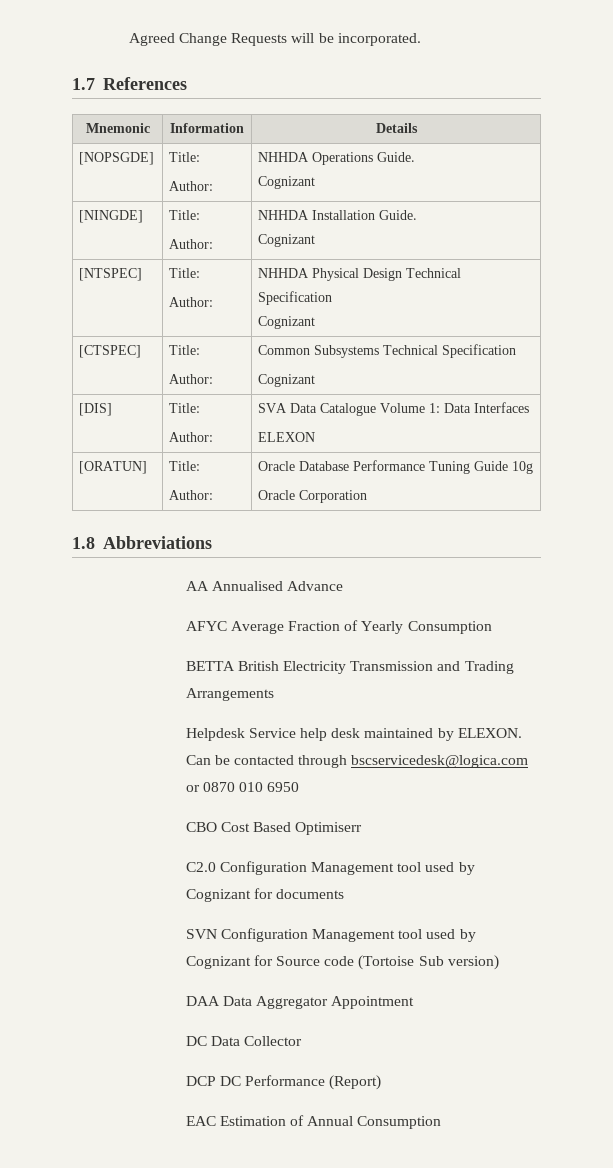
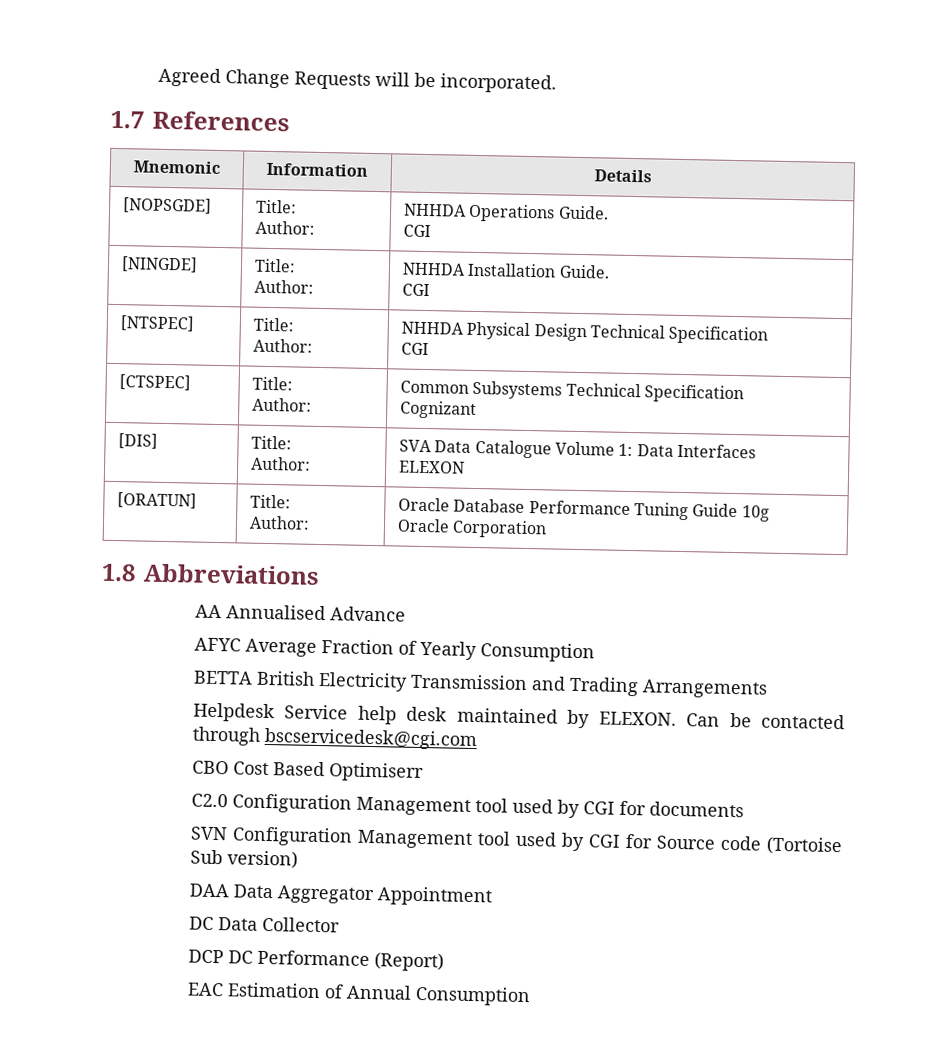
  [NOPSGDE] | Title:
  Author: | NHHDA Operations Guide.
- Cognizant
+ CGI
  [NINGDE] | Title:
  Author: | NHHDA Installation Guide.
- Cognizant
+ CGI
  [NTSPEC] | Title:
  Author: | NHHDA Physical Design Technical Specification
- Cognizant
+ CGI
- Can be contacted through bscservicedesk@logica.com or 0870 010 6950
+ Can be contacted through bscservicedesk@cgi.com
- C2.0 Configuration Management tool used by Cognizant for documents
+ C2.0 Configuration Management tool used by CGI for documents
- SVN Configuration Management tool used by Cognizant for Source code (Tortoise Sub version)
+ SVN Configuration Management tool used by CGI for Source code (Tortoise Sub version)

